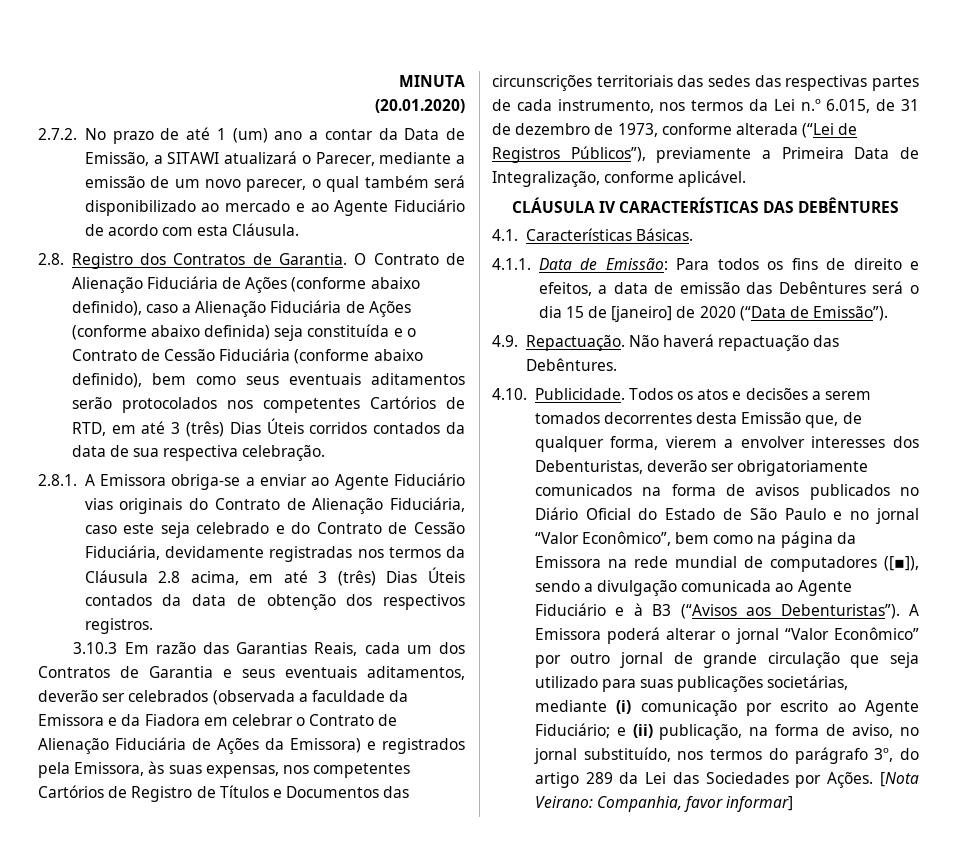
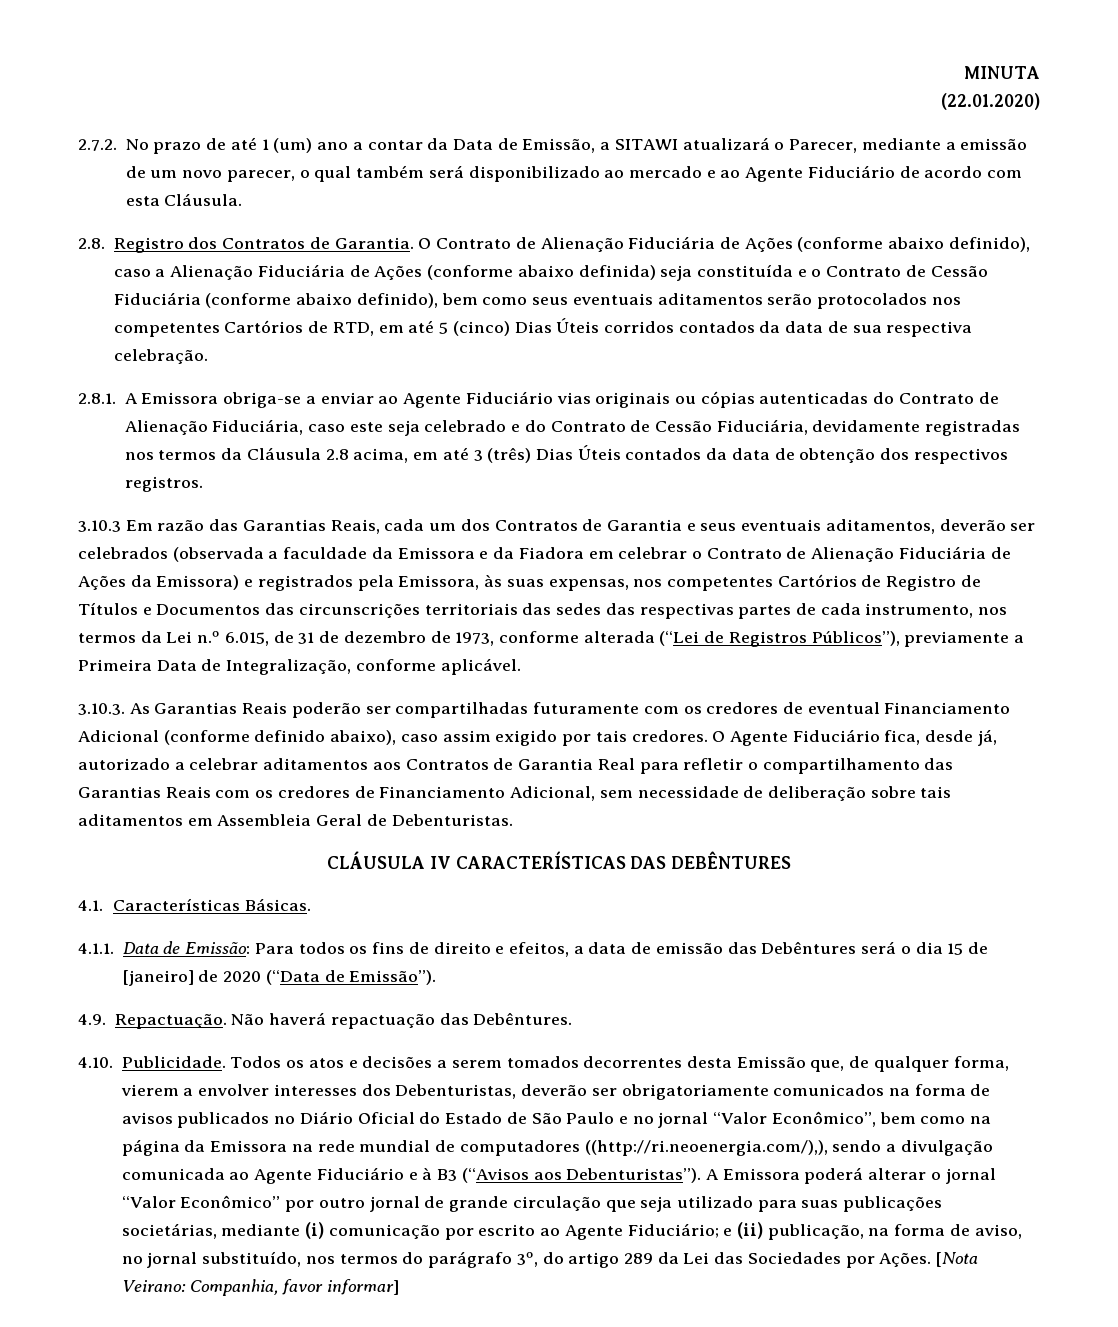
- (20.01.2020)
+ (22.01.2020)
- O Contrato de Alienação Fiduciária de Ações (conforme abaixo definido), caso a Alienação Fiduciária de Ações (conforme abaixo definida) seja constituída e o Contrato de Cessão Fiduciária (conforme abaixo definido), bem como seus eventuais aditamentos serão protocolados nos competentes Cartórios de RTD, em até 3 (três) Dias Úteis corridos contados da data de sua respectiva celebração.
+ O Contrato de Alienação Fiduciária de Ações (conforme abaixo definido), caso a Alienação Fiduciária de Ações (conforme abaixo definida) seja constituída e o Contrato de Cessão Fiduciária (conforme abaixo definido), bem como seus eventuais aditamentos serão protocolados nos competentes Cartórios de RTD, em até 5 (cinco) Dias Úteis corridos contados da data de sua respectiva celebração.
- 2.8.1. A Emissora obriga-se a enviar ao Agente Fiduciário vias originais do Contrato de Alienação Fiduciária, caso este seja celebrado e do Contrato de Cessão Fiduciária, devidamente registradas nos termos da Cláusula 2.8 acima, em até 3 (três) Dias Úteis contados da data de obtenção dos respectivos registros.
+ 2.8.1. A Emissora obriga-se a enviar ao Agente Fiduciário vias originais ou cópias autenticadas do Contrato de Alienação Fiduciária, caso este seja celebrado e do Contrato de Cessão Fiduciária, devidamente registradas nos termos da Cláusula 2.8 acima, em até 3 (três) Dias Úteis contados da data de obtenção dos respectivos registros.
+ 3.10.3. As Garantias Reais poderão ser compartilhadas futuramente com os credores de eventual Financiamento Adicional (conforme definido abaixo), caso assim exigido por tais credores. O Agente Fiduciário fica, desde já, autorizado a celebrar aditamentos aos Contratos de Garantia Real para refletir o compartilhamento das Garantias Reais com os credores de Financiamento Adicional, sem necessidade de deliberação sobre tais aditamentos em Assembleia Geral de Debenturistas.
- Todos os atos e decisões a serem tomados decorrentes desta Emissão que, de qualquer forma, vierem a envolver interesses dos Debenturistas, deverão ser obrigatoriamente comunicados na forma de avisos publicados no Diário Oficial do Estado de São Paulo e no jornal “Valor Econômico”, bem como na página da Emissora na rede mundial de computadores ([▪]), sendo a divulgação comunicada ao Agente Fiduciário e à B3 (“Avisos aos Debenturistas”).
+ Todos os atos e decisões a serem tomados decorrentes desta Emissão que, de qualquer forma, vierem a envolver interesses dos Debenturistas, deverão ser obrigatoriamente comunicados na forma de avisos publicados no Diário Oficial do Estado de São Paulo e no jornal “Valor Econômico”, bem como na página da Emissora na rede mundial de computadores ((http://ri.neoenergia.com/),), sendo a divulgação comunicada ao Agente Fiduciário e à B3 (“Avisos aos Debenturistas”).

